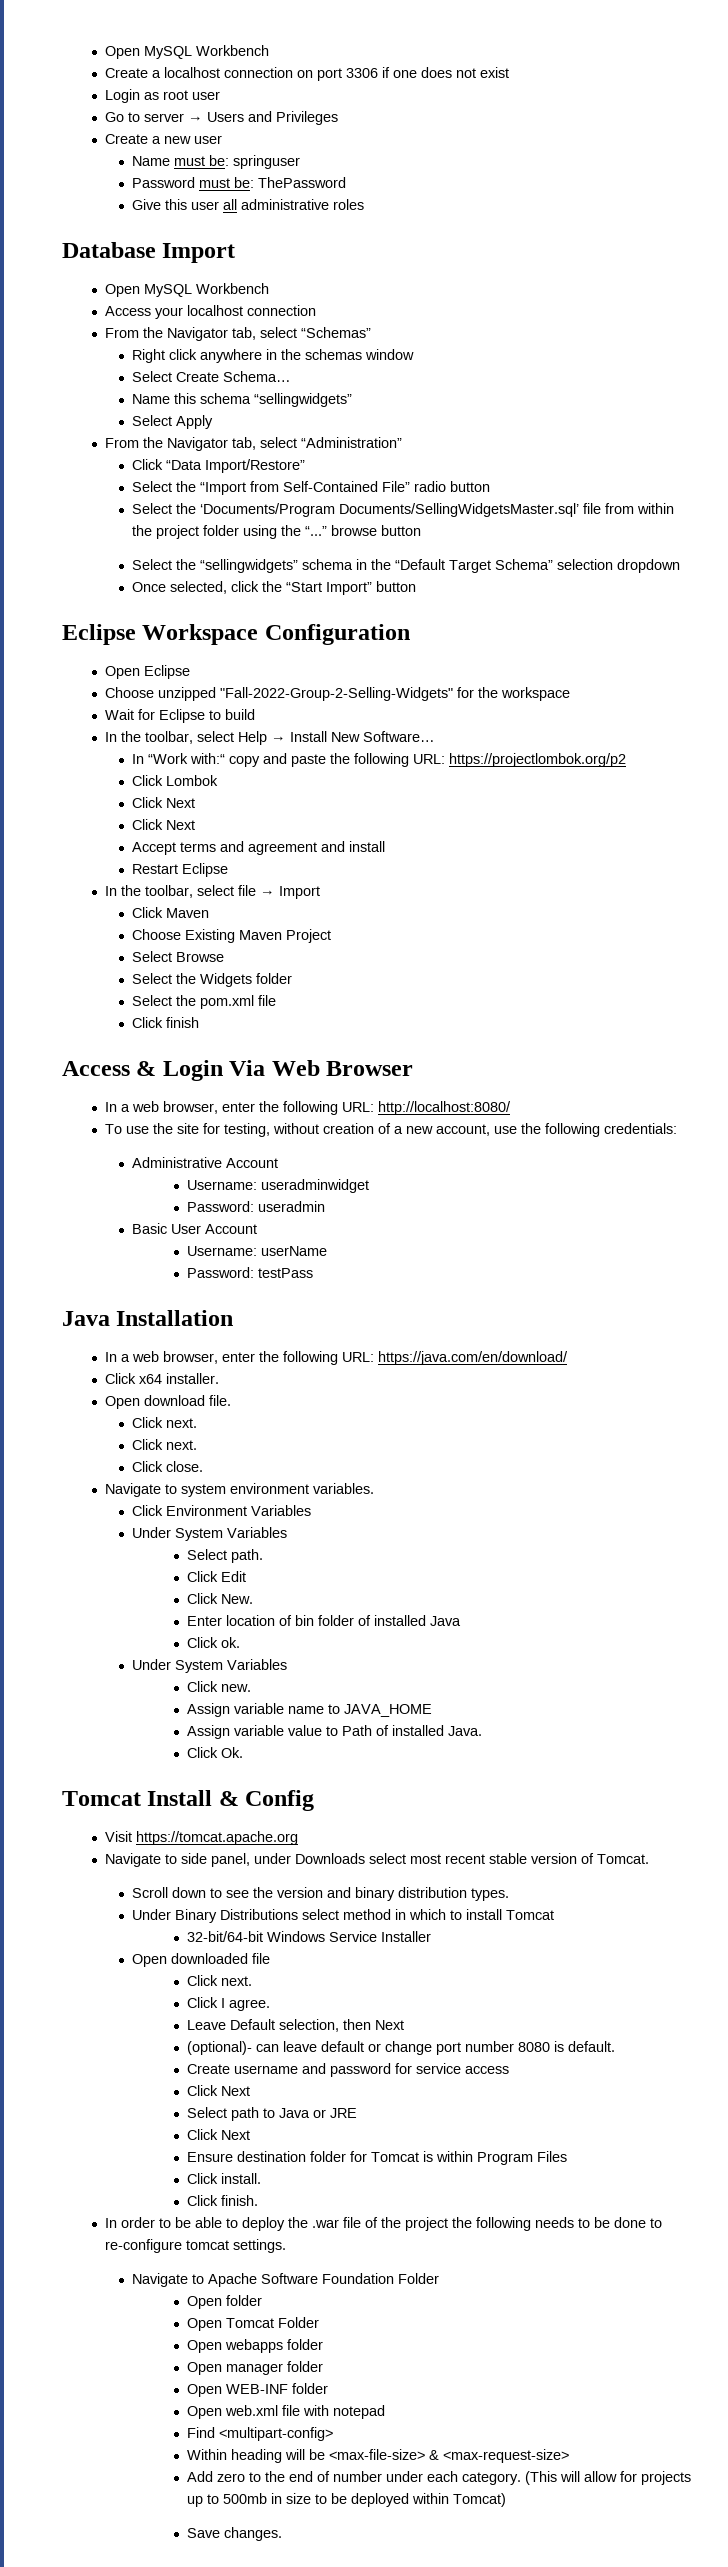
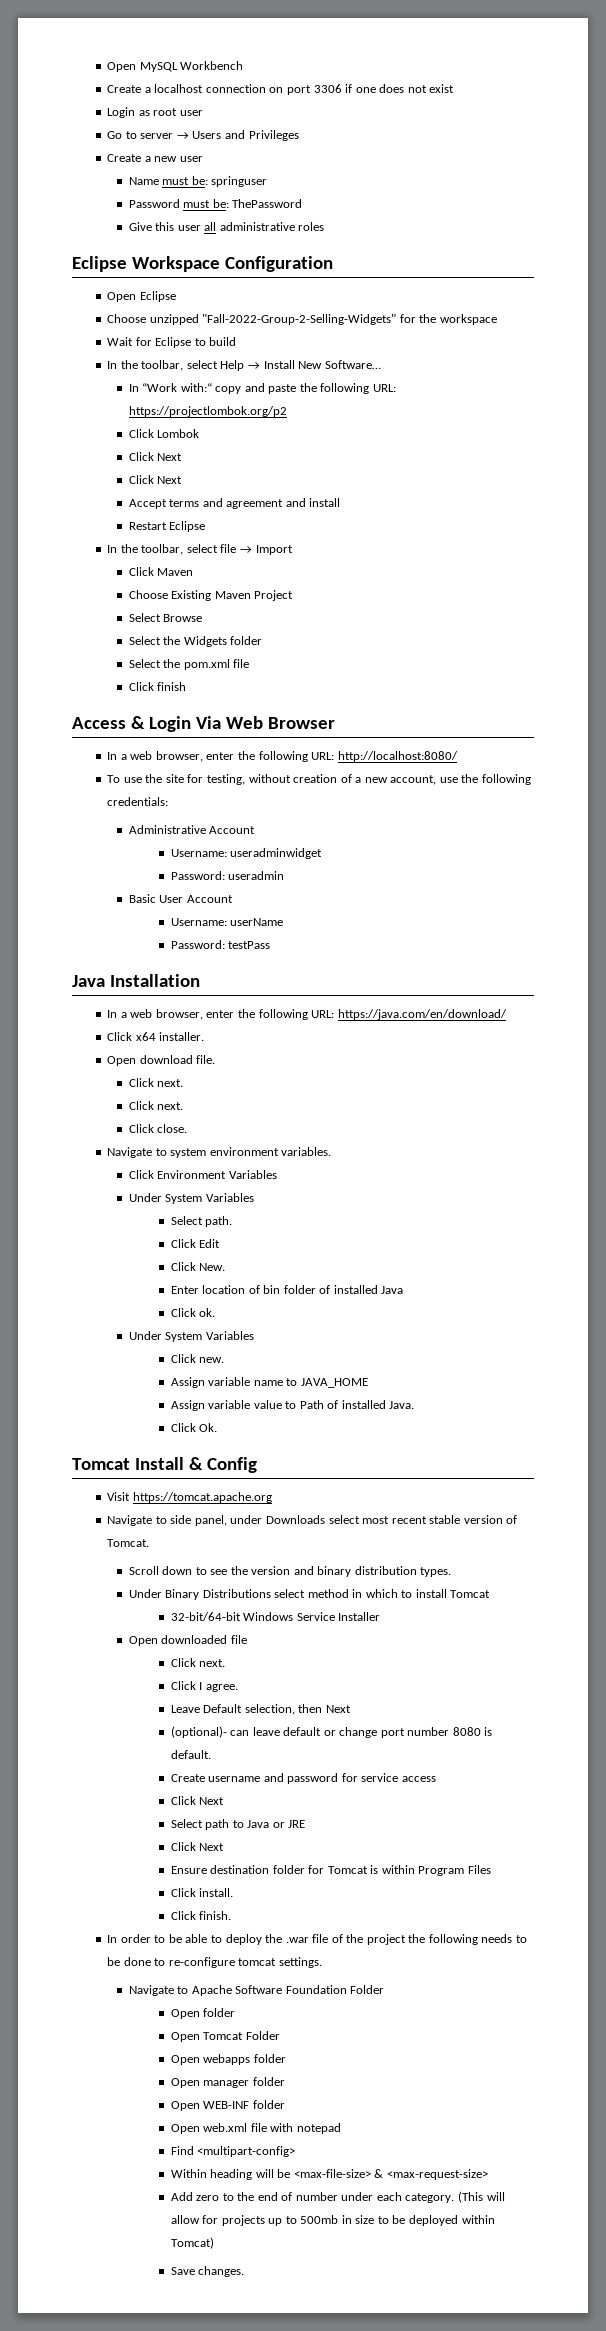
- Database Import
- Open MySQL Workbench
- Access your localhost connection
- From the Navigator tab, select “Schemas”
- Right click anywhere in the schemas window
- Select Create Schema…
- Name this schema “sellingwidgets”
- Select Apply
- From the Navigator tab, select “Administration”
- Click “Data Import/Restore”
- Select the “Import from Self-Contained File” radio button
- Select the ‘Documents/Program Documents/SellingWidgetsMaster.sql’ file from within the project folder using the “...” browse button
- Select the “sellingwidgets” schema in the “Default Target Schema” selection dropdown
- Once selected, click the “Start Import” button

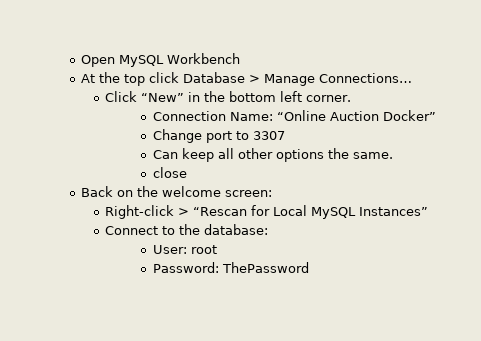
- Create a localhost connection on port 3306 if one does not exist
- Login as root user
- Go to server → Users and Privileges
- Create a new user
- Name must be: springuser
- Password must be: ThePassword
- Give this user all administrative roles
- Eclipse Workspace Configuration
- Open Eclipse
- Choose unzipped "Fall-2022-Group-2-Selling-Widgets" for the workspace
- Wait for Eclipse to build
- In the toolbar, select Help → Install New Software…
- In “Work with:“ copy and paste the following URL: https://projectlombok.org/p2
- Click Lombok
- Click Next
- Click Next
- Accept terms and agreement and install
- Restart Eclipse
- In the toolbar, select file → Import
- Click Maven
- Choose Existing Maven Project
- Select Browse
- Select the Widgets folder
- Select the pom.xml file
- Click finish
- Access & Login Via Web Browser
- In a web browser, enter the following URL: http://localhost:8080/
- To use the site for testing, without creation of a new account, use the following credentials:
- Administrative Account
- Username: useradminwidget
- Password: useradmin
- Basic User Account
- Username: userName
- Password: testPass
- Java Installation
- In a web browser, enter the following URL: https://java.com/en/download/
- Click x64 installer.
- Open download file.
- Click next.
- Click next.
- Click close.
- Navigate to system environment variables.
- Click Environment Variables
- Under System Variables
- Select path.
- Click Edit
- Click New.
- Enter location of bin folder of installed Java
- Click ok.
- Under System Variables
- Click new.
- Assign variable name to JAVA_HOME
- Assign variable value to Path of installed Java.
- Click Ok.
- Tomcat Install & Config
- Visit https://tomcat.apache.org
- Navigate to side panel, under Downloads select most recent stable version of Tomcat.
- Scroll down to see the version and binary distribution types.
- Under Binary Distributions select method in which to install Tomcat
- 32-bit/64-bit Windows Service Installer
- Open downloaded file
- Click next.
- Click I agree.
- Leave Default selection, then Next
- (optional)- can leave default or change port number 8080 is default.
- Create username and password for service access
- Click Next
- Select path to Java or JRE
- Click Next
- Ensure destination folder for Tomcat is within Program Files
- Click install.
- Click finish.
- In order to be able to deploy the .war file of the project the following needs to be done to re-configure tomcat settings.
- Navigate to Apache Software Foundation Folder
- Open folder
- Open Tomcat Folder
- Open webapps folder
- Open manager folder
- Open WEB-INF folder
- Open web.xml file with notepad
- Find <multipart-config>
- Within heading will be <max-file-size> & <max-request-size>
- Add zero to the end of number under each category. (This will allow for projects up to 500mb in size to be deployed within Tomcat)
- Save changes.
+ At the top click Database > Manage Connections…
+ Click “New” in the bottom left corner.
+ Connection Name: “Online Auction Docker”
+ Change port to 3307
+ Can keep all other options the same.
+ close
+ Back on the welcome screen:
+ Right-click > “Rescan for Local MySQL Instances”
+ Connect to the database:
+ User: root
+ Password: ThePassword

